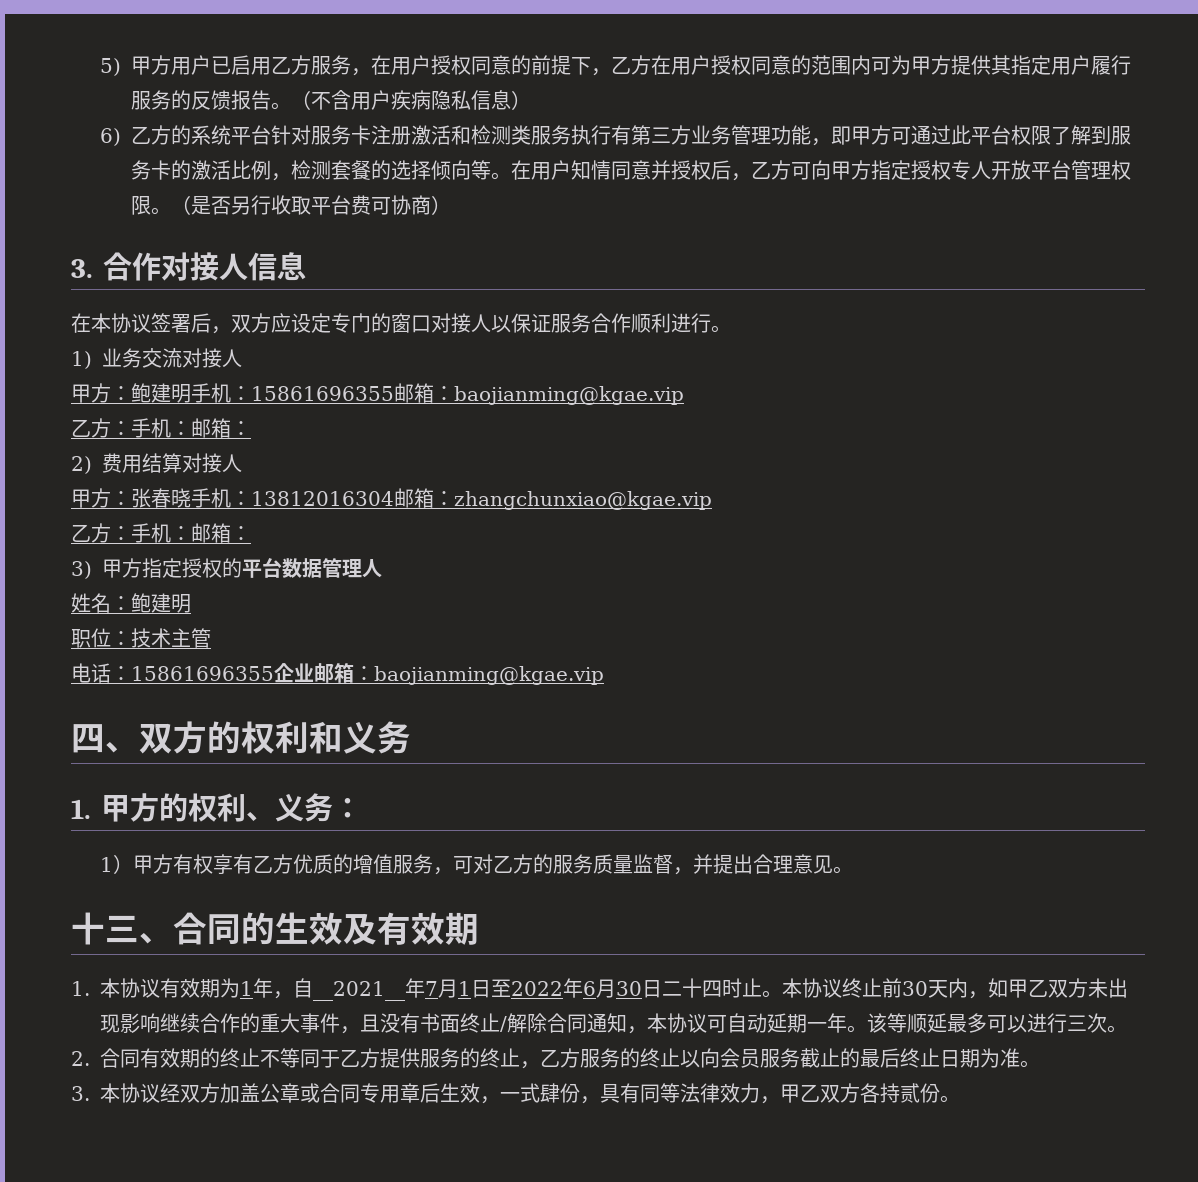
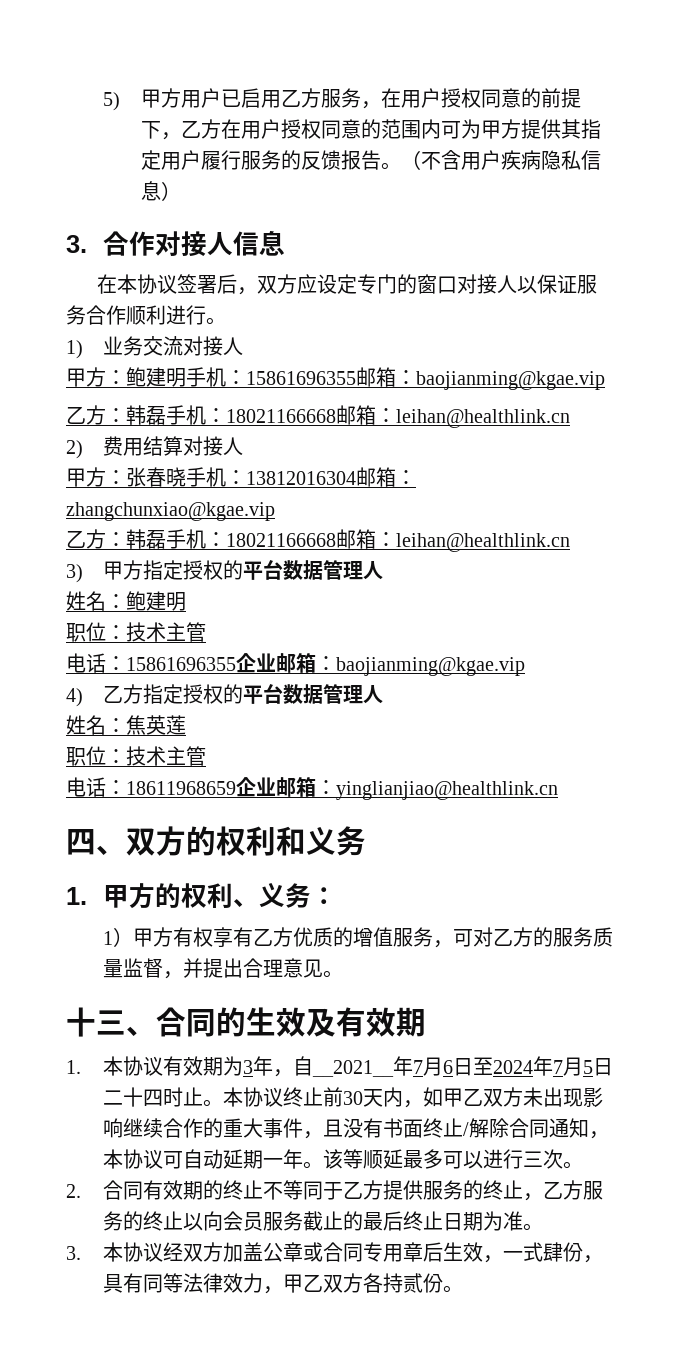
- 6)乙方的系统平台针对服务卡注册激活和检测类服务执行有第三方业务管理功能，即甲方可通过此平台权限了解到服务卡的激活比例，检测套餐的选择倾向等。在用户知情同意并授权后，乙方可向甲方指定授权专人开放平台管理权限。（是否另行收取平台费可协商）
  甲方：鲍建明手机：15861696355邮箱：baojianming@kgae.vip
- 乙方：手机：邮箱：
+ 乙方：韩磊手机：18021166668邮箱：leihan@healthlink.cn
  甲方：张春晓手机：13812016304邮箱：zhangchunxiao@kgae.vip
- 乙方：手机：邮箱：
+ 乙方：韩磊手机：18021166668邮箱：leihan@healthlink.cn
+ 4)乙方指定授权的平台数据管理人
+ 姓名：焦英莲
+ 职位：技术主管
+ 电话：18611968659企业邮箱：yinglianjiao@healthlink.cn
- 1.本协议有效期为1年，自__2021__年7月1日至2022年6月30日二十四时止。
+ 1.本协议有效期为3年，自__2021__年7月6日至2024年7月5日二十四时止。

